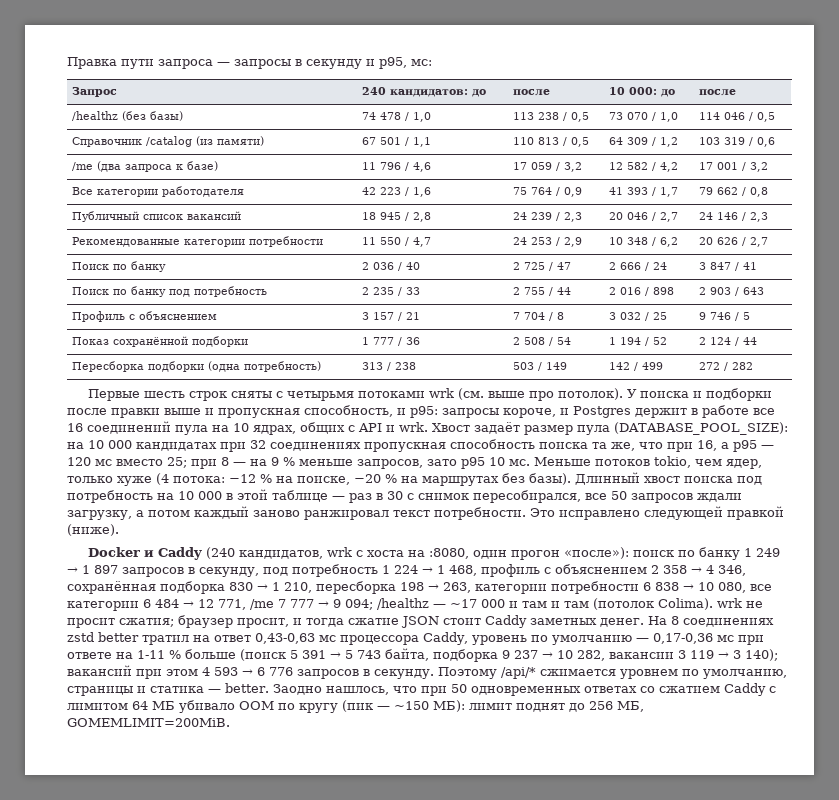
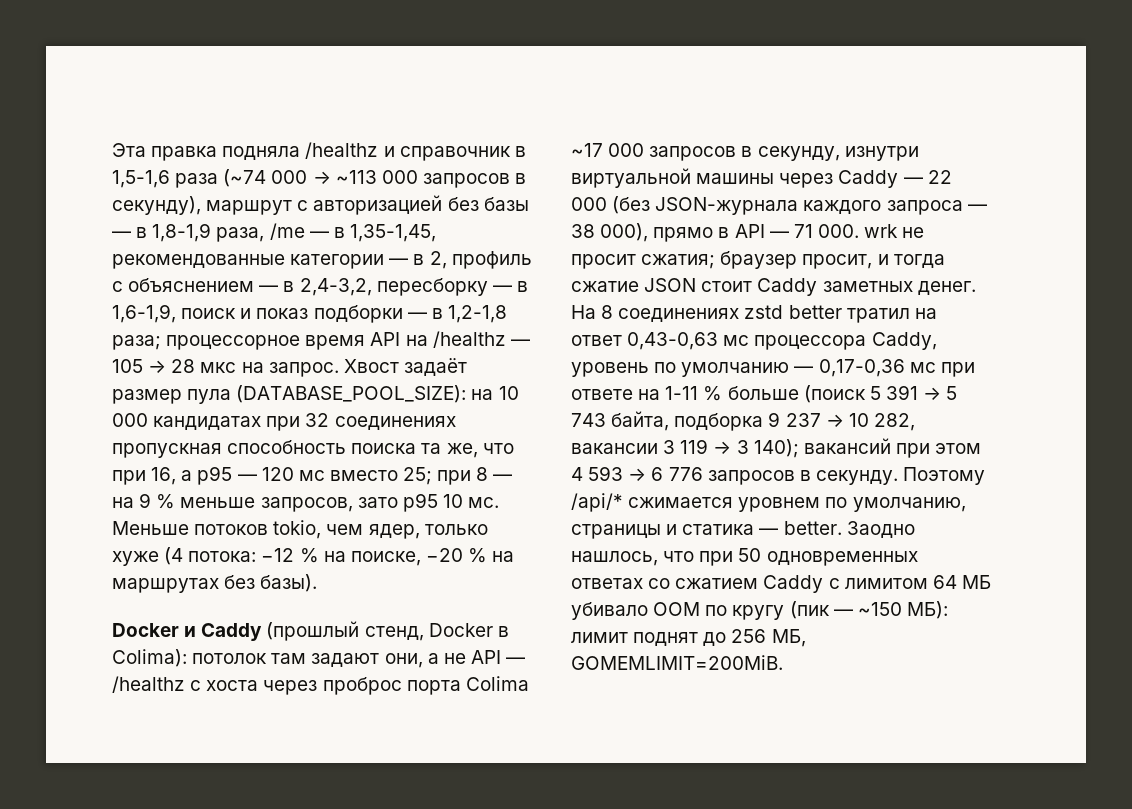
- Правка пути запроса — запросы в секунду и p95, мс:
- Запрос | 240 кандидатов: до | после | 10 000: до | после
- /healthz (без базы) | 74 478 / 1,0 | 113 238 / 0,5 | 73 070 / 1,0 | 114 046 / 0,5
- Справочник /catalog (из памяти) | 67 501 / 1,1 | 110 813 / 0,5 | 64 309 / 1,2 | 103 319 / 0,6
- /me (два запроса к базе) | 11 796 / 4,6 | 17 059 / 3,2 | 12 582 / 4,2 | 17 001 / 3,2
- Все категории работодателя | 42 223 / 1,6 | 75 764 / 0,9 | 41 393 / 1,7 | 79 662 / 0,8
- Публичный список вакансий | 18 945 / 2,8 | 24 239 / 2,3 | 20 046 / 2,7 | 24 146 / 2,3
- Рекомендованные категории потребности | 11 550 / 4,7 | 24 253 / 2,9 | 10 348 / 6,2 | 20 626 / 2,7
- Поиск по банку | 2 036 / 40 | 2 725 / 47 | 2 666 / 24 | 3 847 / 41
- Поиск по банку под потребность | 2 235 / 33 | 2 755 / 44 | 2 016 / 898 | 2 903 / 643
- Профиль с объяснением | 3 157 / 21 | 7 704 / 8 | 3 032 / 25 | 9 746 / 5
- Показ сохранённой подборки | 1 777 / 36 | 2 508 / 54 | 1 194 / 52 | 2 124 / 44
- Пересборка подборки (одна потребность) | 313 / 238 | 503 / 149 | 142 / 499 | 272 / 282
- Первые шесть строк сняты с четырьмя потоками wrk (см. выше про потолок). У поиска и подборки после правки выше и пропускная способность, и p95: запросы короче, и Postgres держит в работе все 16 соединений пула на 10 ядрах, общих с API и wrk.
+ Эта правка подняла /healthz и справочник в 1,5-1,6 раза (~74 000 → ~113 000 запросов в секунду), маршрут с авторизацией без базы — в 1,8-1,9 раза, /me — в 1,35-1,45, рекомендованные категории — в 2, профиль с объяснением — в 2,4-3,2, пересборку — в 1,6-1,9, поиск и показ подборки — в 1,2-1,8 раза; процессорное время API на /healthz — 105 → 28 мкс на запрос.
- Меньше потоков tokio, чем ядер, только хуже (4 потока: −12 % на поиске, −20 % на маршрутах без базы). Длинный хвост поиска под потребность на 10 000 в этой таблице — раз в 30 с снимок пересобирался, все 50 запросов ждали загрузку, а потом каждый заново ранжировал текст потребности. Это исправлено следующей правкой (ниже).
- Docker и Caddy (240 кандидатов, wrk с хоста на :8080, один прогон «после»): поиск по банку 1 249 → 1 897 запросов в секунду, под потребность 1 224 → 1 468, профиль с объяснением 2 358 → 4 346, сохранённая подборка 830 → 1 210, пересборка 198 → 263, категории потребности 6 838 → 10 080, все категории 6 484 → 12 771, /me 7 777 → 9 094; /healthz — ~17 000 и там и там (потолок Colima). wrk не просит сжатия; браузер просит, и тогда сжатие JSON стоит Caddy заметных денег.
+ Меньше потоков tokio, чем ядер, только хуже (4 потока: −12 % на поиске, −20 % на маршрутах без базы).
+ Docker и Caddy (прошлый стенд, Docker в Colima): потолок там задают они, а не API — /healthz с хоста через проброс порта Colima ~17 000 запросов в секунду, изнутри виртуальной машины через Caddy — 22 000 (без JSON-журнала каждого запроса — 38 000), прямо в API — 71 000. wrk не просит сжатия; браузер просит, и тогда сжатие JSON стоит Caddy заметных денег.

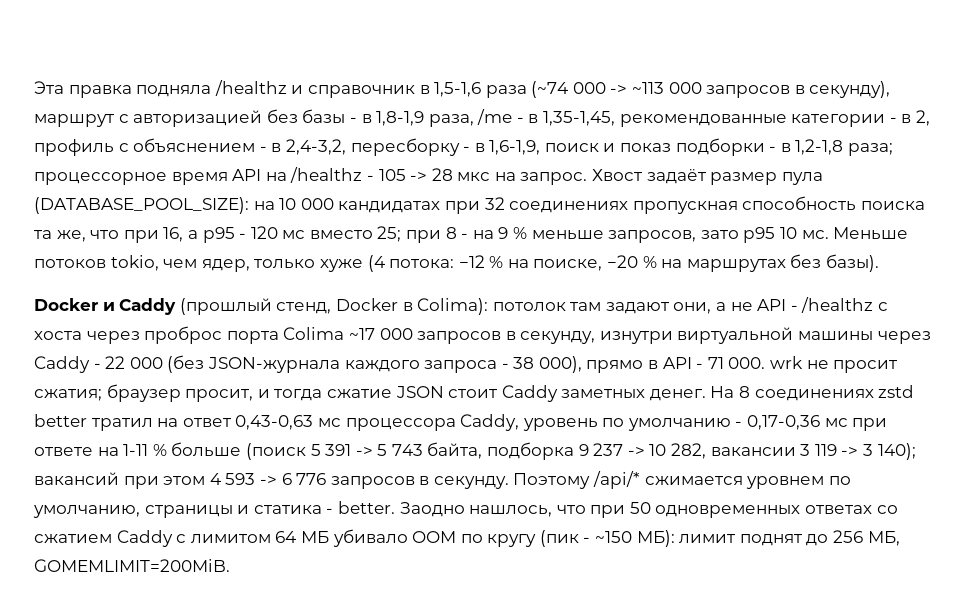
- Эта правка подняла /healthz и справочник в 1,5-1,6 раза (~74 000 → ~113 000 запросов в секунду), маршрут с авторизацией без базы — в 1,8-1,9 раза, /me — в 1,35-1,45, рекомендованные категории — в 2, профиль с объяснением — в 2,4-3,2, пересборку — в 1,6-1,9, поиск и показ подборки — в 1,2-1,8 раза; процессорное время API на /healthz — 105 → 28 мкс на запрос.
+ Эта правка подняла /healthz и справочник в 1,5-1,6 раза (~74 000 -> ~113 000 запросов в секунду), маршрут с авторизацией без базы - в 1,8-1,9 раза, /me - в 1,35-1,45, рекомендованные категории - в 2, профиль с объяснением - в 2,4-3,2, пересборку - в 1,6-1,9, поиск и показ подборки - в 1,2-1,8 раза; процессорное время API на /healthz - 105 -> 28 мкс на запрос.
- Хвост задаёт размер пула (DATABASE_POOL_SIZE): на 10 000 кандидатах при 32 соединениях пропускная способность поиска та же, что при 16, а p95 — 120 мс вместо 25; при 8 — на 9 % меньше запросов, зато p95 10 мс.
+ Хвост задаёт размер пула (DATABASE_POOL_SIZE): на 10 000 кандидатах при 32 соединениях пропускная способность поиска та же, что при 16, а p95 - 120 мс вместо 25; при 8 - на 9 % меньше запросов, зато p95 10 мс.
- Docker и Caddy (прошлый стенд, Docker в Colima): потолок там задают они, а не API — /healthz с хоста через проброс порта Colima ~17 000 запросов в секунду, изнутри виртуальной машины через Caddy — 22 000 (без JSON-журнала каждого запроса — 38 000), прямо в API — 71 000. wrk не просит сжатия; браузер просит, и тогда сжатие JSON стоит Caddy заметных денег.
+ Docker и Caddy (прошлый стенд, Docker в Colima): потолок там задают они, а не API - /healthz с хоста через проброс порта Colima ~17 000 запросов в секунду, изнутри виртуальной машины через Caddy - 22 000 (без JSON-журнала каждого запроса - 38 000), прямо в API - 71 000. wrk не просит сжатия; браузер просит, и тогда сжатие JSON стоит Caddy заметных денег.
- На 8 соединениях zstd better тратил на ответ 0,43-0,63 мс процессора Caddy, уровень по умолчанию — 0,17-0,36 мс при ответе на 1-11 % больше (поиск 5 391 → 5 743 байта, подборка 9 237 → 10 282, вакансии 3 119 → 3 140); вакансий при этом 4 593 → 6 776 запросов в секунду.
+ На 8 соединениях zstd better тратил на ответ 0,43-0,63 мс процессора Caddy, уровень по умолчанию - 0,17-0,36 мс при ответе на 1-11 % больше (поиск 5 391 -> 5 743 байта, подборка 9 237 -> 10 282, вакансии 3 119 -> 3 140); вакансий при этом 4 593 -> 6 776 запросов в секунду.
- Поэтому /api/* сжимается уровнем по умолчанию, страницы и статика — better.
+ Поэтому /api/* сжимается уровнем по умолчанию, страницы и статика - better.
- Заодно нашлось, что при 50 одновременных ответах со сжатием Caddy с лимитом 64 МБ убивало OOM по кругу (пик — ~150 МБ): лимит поднят до 256 МБ, GOMEMLIMIT=200MiB.
+ Заодно нашлось, что при 50 одновременных ответах со сжатием Caddy с лимитом 64 МБ убивало OOM по кругу (пик - ~150 МБ): лимит поднят до 256 МБ, GOMEMLIMIT=200MiB.

